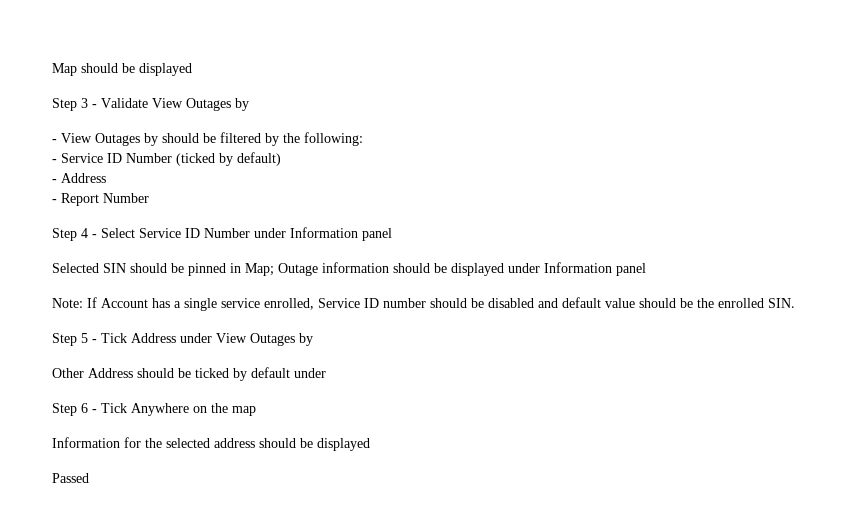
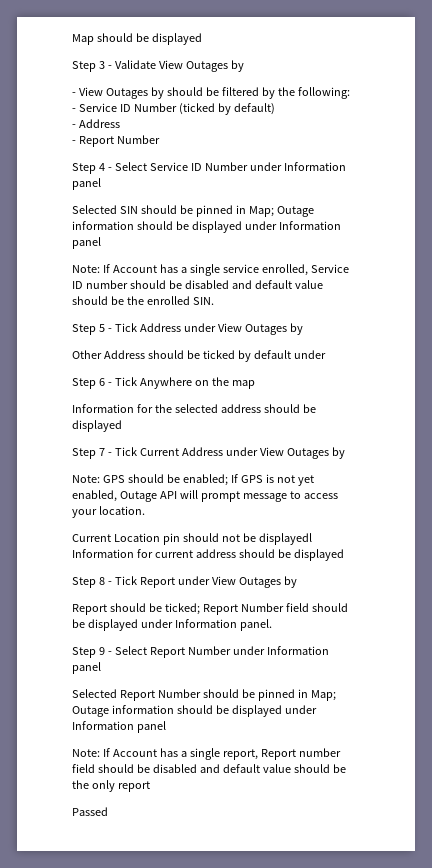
+ Step 7 - Tick Current Address under View Outages by
+ Note: GPS should be enabled; If GPS is not yet enabled, Outage API will prompt message to access your location.
+ Current Location pin should not be displayedl Information for current address should be displayed
+ Step 8 - Tick Report under View Outages by
+ Report should be ticked; Report Number field should be displayed under Information panel.
+ Step 9 - Select Report Number under Information panel
+ Selected Report Number should be pinned in Map; Outage information should be displayed under Information panel
+ Note: If Account has a single report, Report number field should be disabled and default value should be the only report

